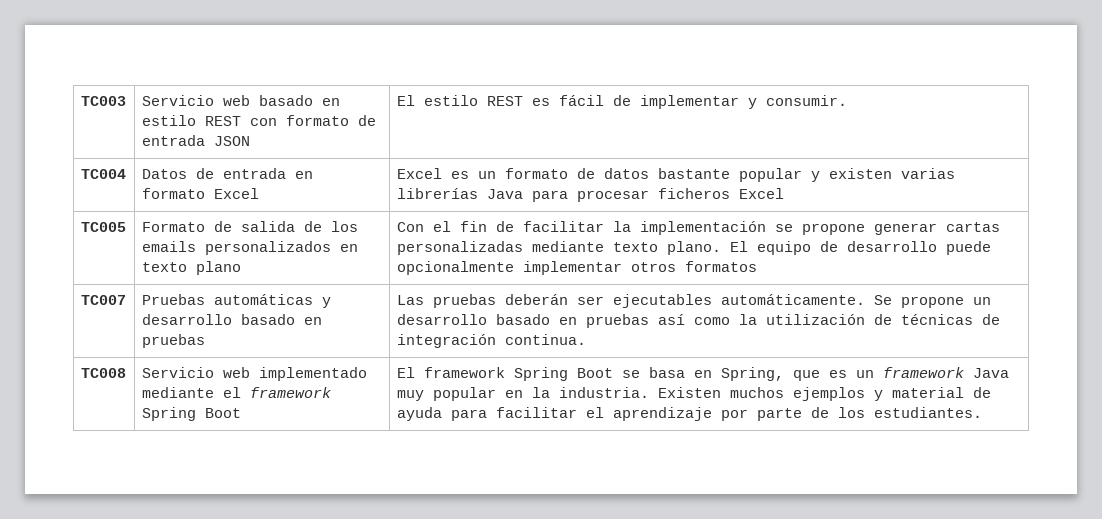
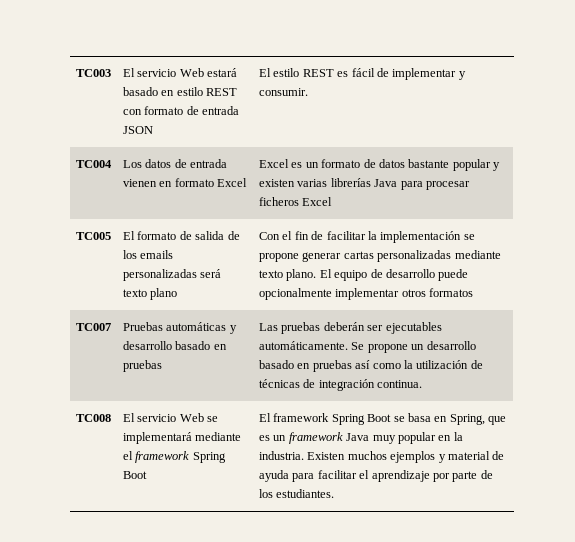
- TC003 | Servicio web basado en estilo REST con formato de entrada JSON | El estilo REST es fácil de implementar y consumir.
+ TC003 | El servicio Web estará basado en estilo REST con formato de entrada JSON | El estilo REST es fácil de implementar y consumir.
- TC004 | Datos de entrada en formato Excel | Excel es un formato de datos bastante popular y existen varias librerías Java para procesar ficheros Excel
+ TC004 | Los datos de entrada vienen en formato Excel | Excel es un formato de datos bastante popular y existen varias librerías Java para procesar ficheros Excel
- TC005 | Formato de salida de los emails personalizados en texto plano | Con el fin de facilitar la implementación se propone generar cartas personalizadas mediante texto plano. El equipo de desarrollo puede opcionalmente implementar otros formatos
+ TC005 | El formato de salida de los emails personalizadas será texto plano | Con el fin de facilitar la implementación se propone generar cartas personalizadas mediante texto plano. El equipo de desarrollo puede opcionalmente implementar otros formatos
- Servicio web implementado mediante el framework Spring Boot
+ El servicio Web se implementará mediante el framework Spring Boot

